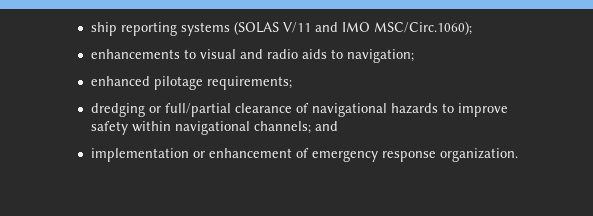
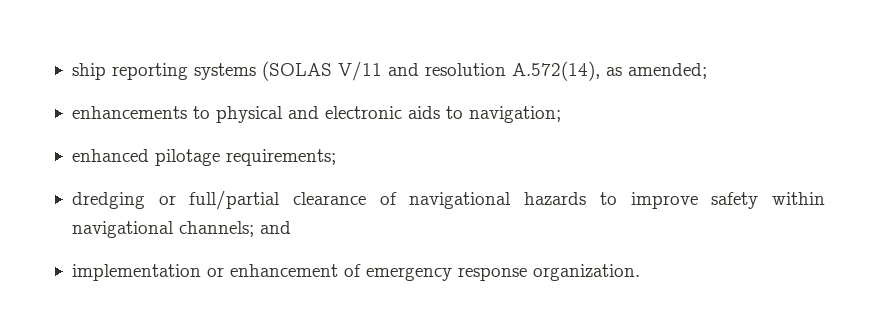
- ship reporting systems (SOLAS V/11 and IMO MSC/Circ.1060);
+ ship reporting systems (SOLAS V/11 and resolution A.572(14), as amended;
- enhancements to visual and radio aids to navigation;
+ enhancements to physical and electronic aids to navigation;

